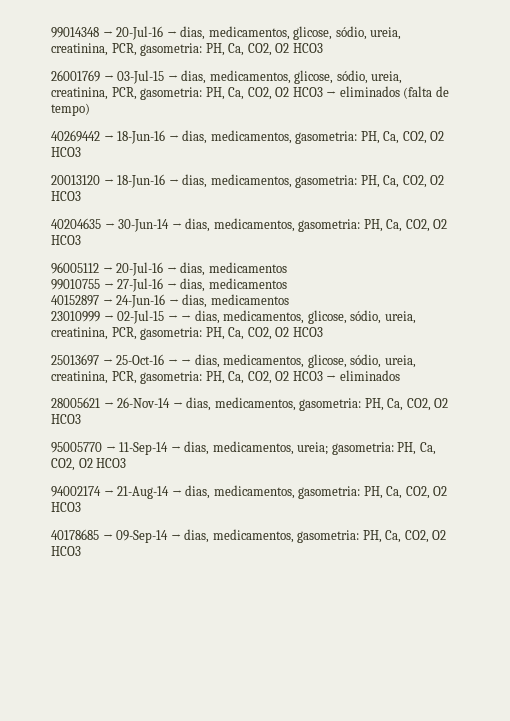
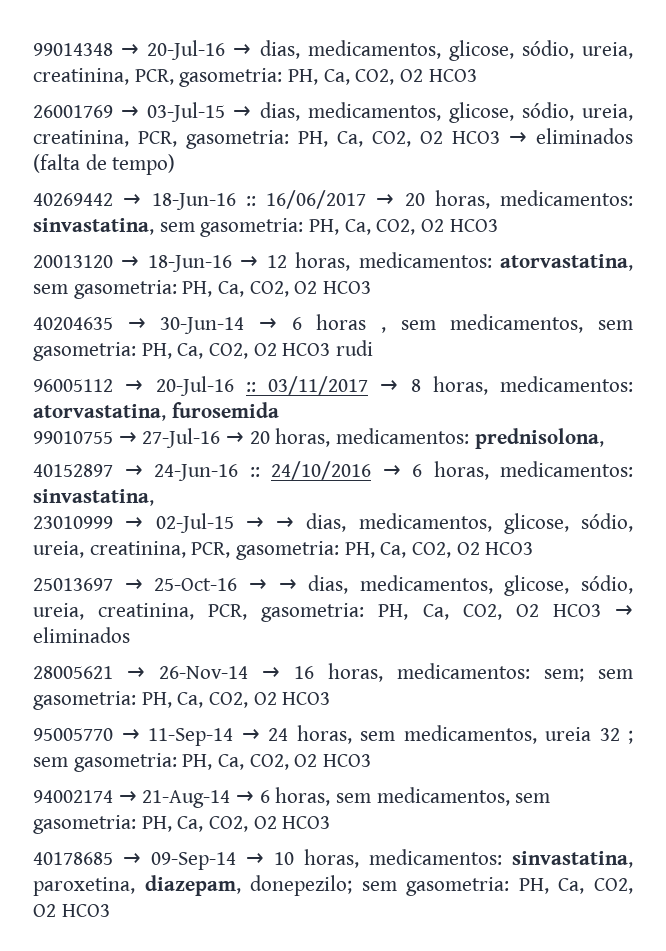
- 40269442 → 18-Jun-16 → dias, medicamentos, gasometria: PH, Ca, CO2, O2 HCO3
+ 40269442 → 18-Jun-16 :: 16/06/2017 → 20 horas, medicamentos: sinvastatina, sem gasometria: PH, Ca, CO2, O2 HCO3
- 20013120 → 18-Jun-16 → dias, medicamentos, gasometria: PH, Ca, CO2, O2 HCO3
+ 20013120 → 18-Jun-16 → 12 horas, medicamentos: atorvastatina, sem gasometria: PH, Ca, CO2, O2 HCO3
- 40204635 → 30-Jun-14 → dias, medicamentos, gasometria: PH, Ca, CO2, O2 HCO3
+ 40204635 → 30-Jun-14 → 6 horas , sem medicamentos, sem gasometria: PH, Ca, CO2, O2 HCO3 rudi
- 96005112 → 20-Jul-16 → dias, medicamentos
+ 96005112 → 20-Jul-16 :: 03/11/2017 → 8 horas, medicamentos: atorvastatina, furosemida
- 99010755 → 27-Jul-16 → dias, medicamentos
+ 99010755 → 27-Jul-16 → 20 horas, medicamentos: prednisolona,
- 40152897 → 24-Jun-16 → dias, medicamentos
+ 40152897 → 24-Jun-16 :: 24/10/2016 → 6 horas, medicamentos: sinvastatina,
- 28005621 → 26-Nov-14 → dias, medicamentos, gasometria: PH, Ca, CO2, O2 HCO3
+ 28005621 → 26-Nov-14 → 16 horas, medicamentos: sem; sem gasometria: PH, Ca, CO2, O2 HCO3
- 95005770 → 11-Sep-14 → dias, medicamentos, ureia; gasometria: PH, Ca, CO2, O2 HCO3
+ 95005770 → 11-Sep-14 → 24 horas, sem medicamentos, ureia 32 ; sem gasometria: PH, Ca, CO2, O2 HCO3
- 94002174 → 21-Aug-14 → dias, medicamentos, gasometria: PH, Ca, CO2, O2 HCO3
+ 94002174 → 21-Aug-14 → 6 horas, sem medicamentos, sem gasometria: PH, Ca, CO2, O2 HCO3
- 40178685 → 09-Sep-14 → dias, medicamentos, gasometria: PH, Ca, CO2, O2 HCO3
+ 40178685 → 09-Sep-14 → 10 horas, medicamentos: sinvastatina, paroxetina, diazepam, donepezilo; sem gasometria: PH, Ca, CO2, O2 HCO3

